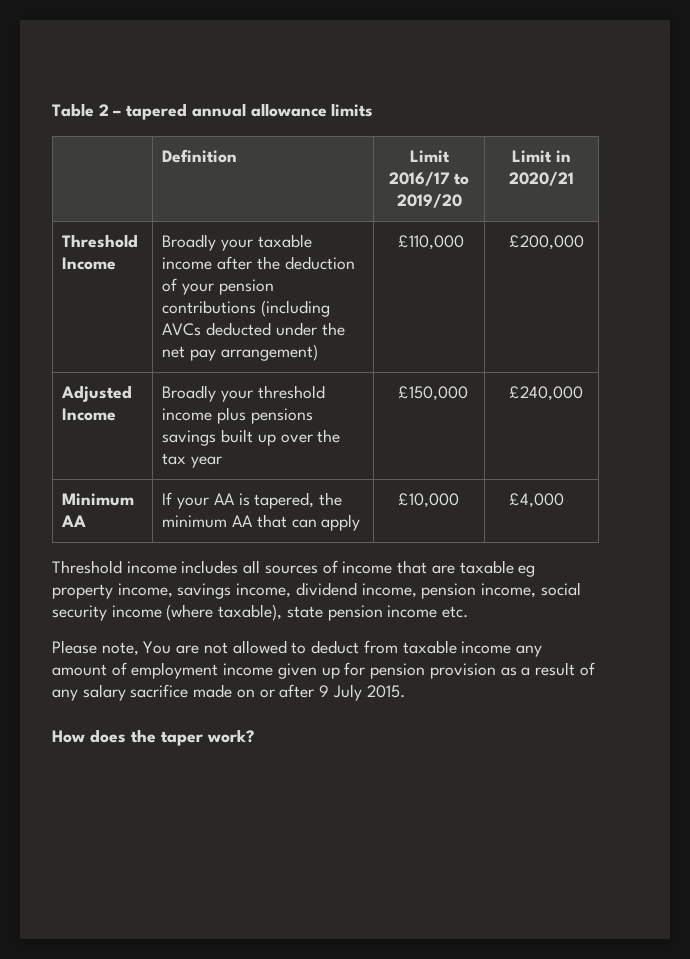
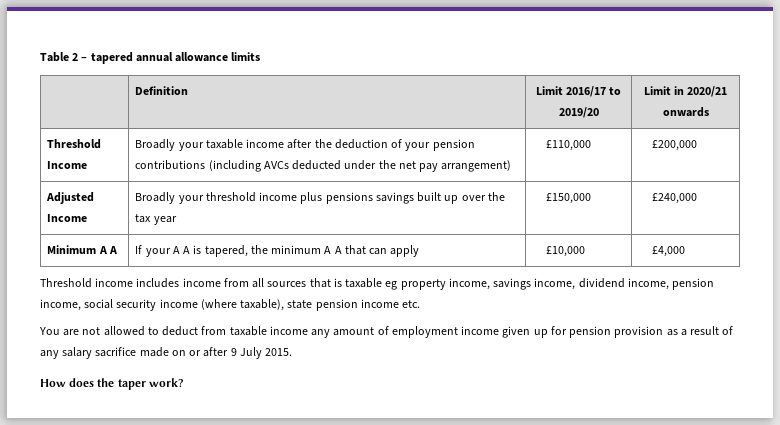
- | Definition | Limit 2016/17 to 2019/20 | Limit in 2020/21
+ | Definition | Limit 2016/17 to 2019/20 | Limit in 2020/21 onwards
- Minimum AA | If your AA is tapered, the minimum AA that can apply | £10,000 | £4,000
+ Minimum A A | If your A A is tapered, the minimum A A that can apply | £10,000 | £4,000
- Threshold income includes all sources of income that are taxable eg property income, savings income, dividend income, pension income, social security income (where taxable), state pension income etc.
+ Threshold income includes income from all sources that is taxable eg property income, savings income, dividend income, pension income, social security income (where taxable), state pension income etc.
- Please note, You are not allowed to deduct from taxable income any amount of employment income given up for pension provision as a result of any salary sacrifice made on or after 9 July 2015.
+ You are not allowed to deduct from taxable income any amount of employment income given up for pension provision as a result of any salary sacrifice made on or after 9 July 2015.

